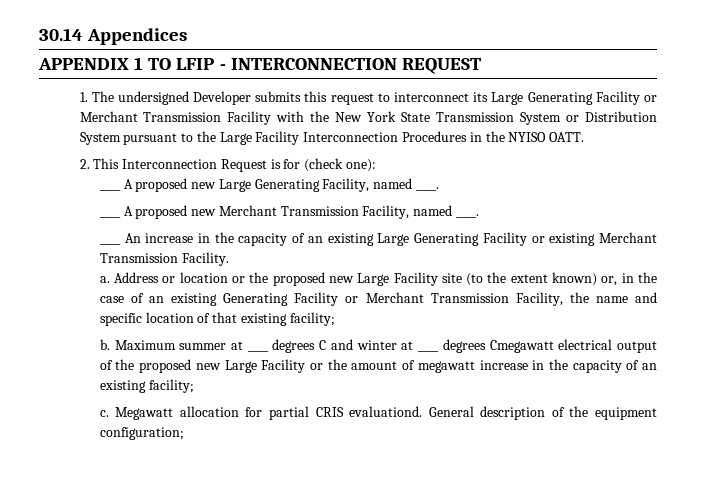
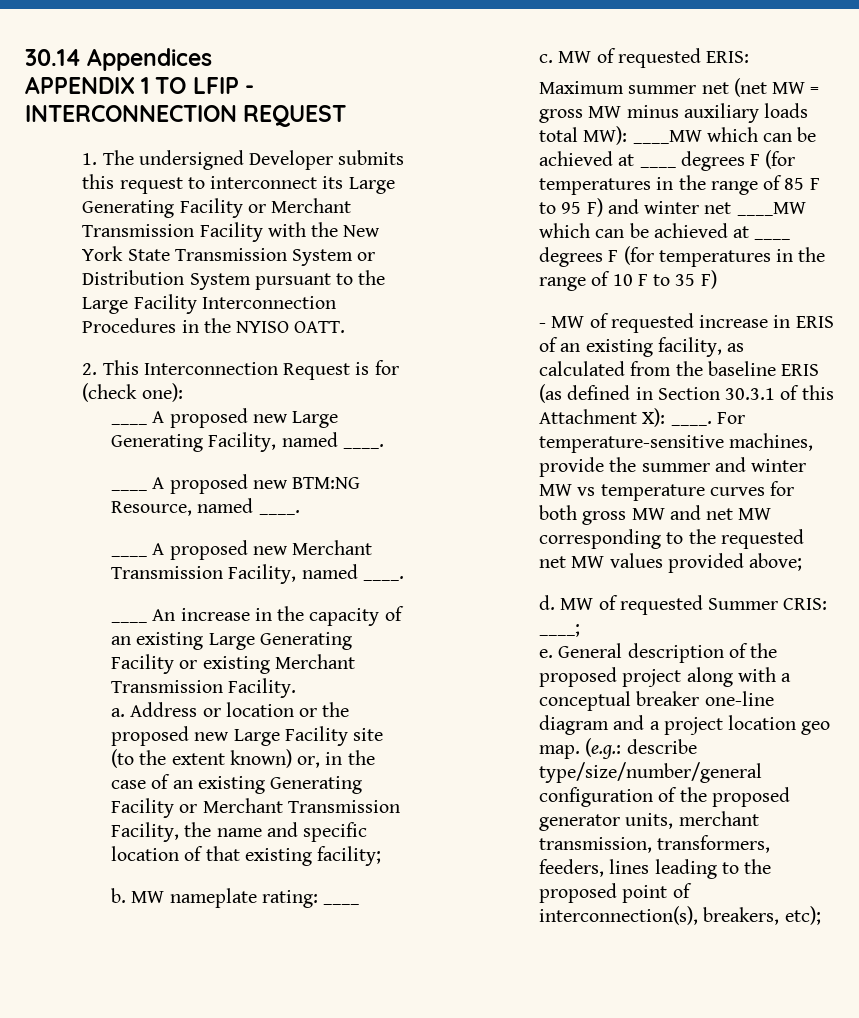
+ ____ A proposed new BTM:NG Resource, named ____.
- Maximum summer at ____ degrees C and winter at ____ degrees Cmegawatt electrical output of the proposed new Large Facility or the amount of megawatt increase in the capacity of an existing facility;
- c. Megawatt allocation for partial CRIS evaluationd. General description of the equipment configuration;
+ MW nameplate rating: ____
+ c. MW of requested ERIS:
+ Maximum summer net (net MW = gross MW minus auxiliary loads total MW): ____MW which can be achieved at ____ degrees F (for temperatures in the range of 85 F to 95 F) and winter net ____MW which can be achieved at ____ degrees F (for temperatures in the range of 10 F to 35 F)
+ - MW of requested increase in ERIS of an existing facility, as calculated from the baseline ERIS (as defined in Section 30.3.1 of this Attachment X): ____. For temperature-sensitive machines, provide the summer and winter MW vs temperature curves for both gross MW and net MW corresponding to the requested net MW values provided above;
+ d. MW of requested Summer CRIS: ____;
+ e. General description of the proposed project along with a conceptual breaker one-line diagram and a project location geo map. (e.g.: describe type/size/number/general configuration of the proposed generator units, merchant transmission, transformers, feeders, lines leading to the proposed point of interconnection(s), breakers, etc);

